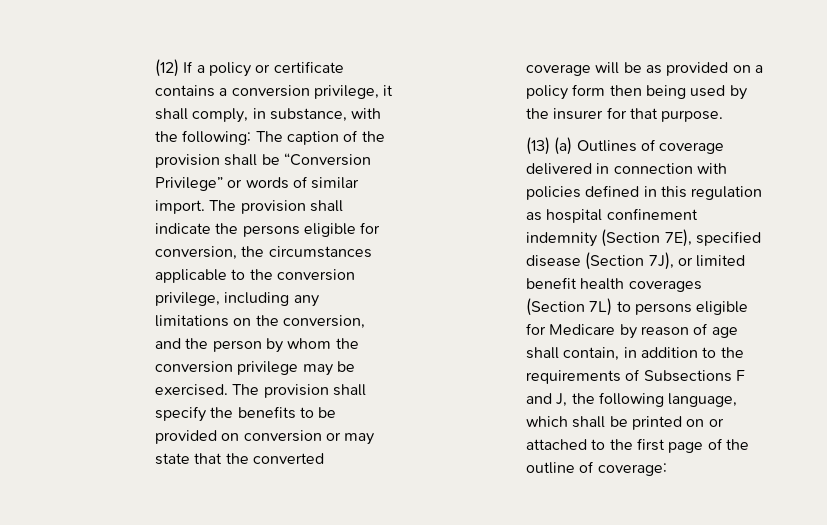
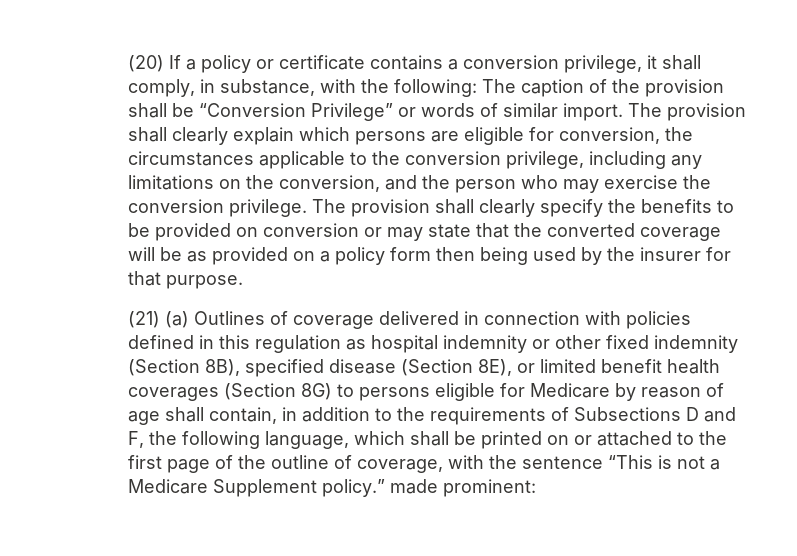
- (12) If a policy or certificate contains a conversion privilege, it shall comply, in substance, with the following: The caption of the provision shall be “Conversion Privilege” or words of similar import.
+ (20) If a policy or certificate contains a conversion privilege, it shall comply, in substance, with the following: The caption of the provision shall be “Conversion Privilege” or words of similar import.
- The provision shall indicate the persons eligible for conversion, the circumstances applicable to the conversion privilege, including any limitations on the conversion, and the person by whom the conversion privilege may be exercised. The provision shall specify the benefits to be provided on conversion or may state that the converted coverage will be as provided on a policy form then being used by the insurer for that purpose.
+ The provision shall clearly explain which persons are eligible for conversion, the circumstances applicable to the conversion privilege, including any limitations on the conversion, and the person who may exercise the conversion privilege. The provision shall clearly specify the benefits to be provided on conversion or may state that the converted coverage will be as provided on a policy form then being used by the insurer for that purpose.
- (13) (a) Outlines of coverage delivered in connection with policies defined in this regulation as hospital confinement indemnity (Section 7E), specified disease (Section 7J), or limited benefit health coverages (Section 7L) to persons eligible for Medicare by reason of age shall contain, in addition to the requirements of Subsections F and J, the following language, which shall be printed on or attached to the first page of the outline of coverage:
+ (21) (a) Outlines of coverage delivered in connection with policies defined in this regulation as hospital indemnity or other fixed indemnity (Section 8B), specified disease (Section 8E), or limited benefit health coverages (Section 8G) to persons eligible for Medicare by reason of age shall contain, in addition to the requirements of Subsections D and F, the following language, which shall be printed on or attached to the first page of the outline of coverage, with the sentence “This is not a Medicare Supplement policy.” made prominent:

